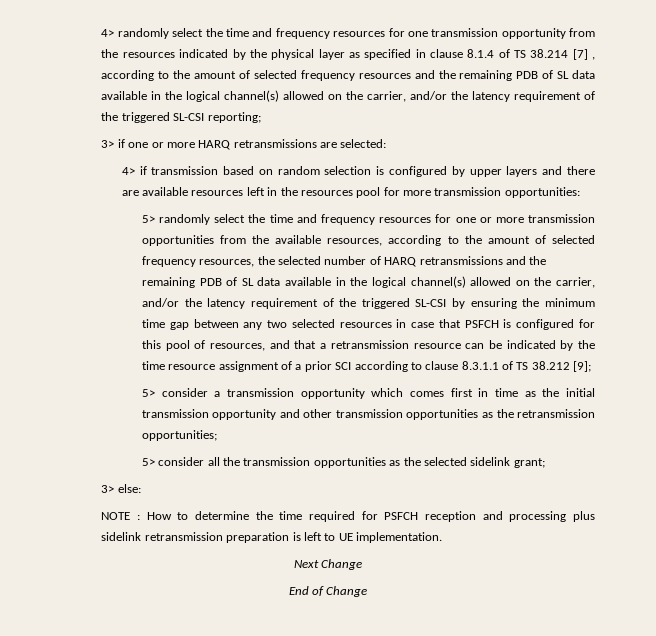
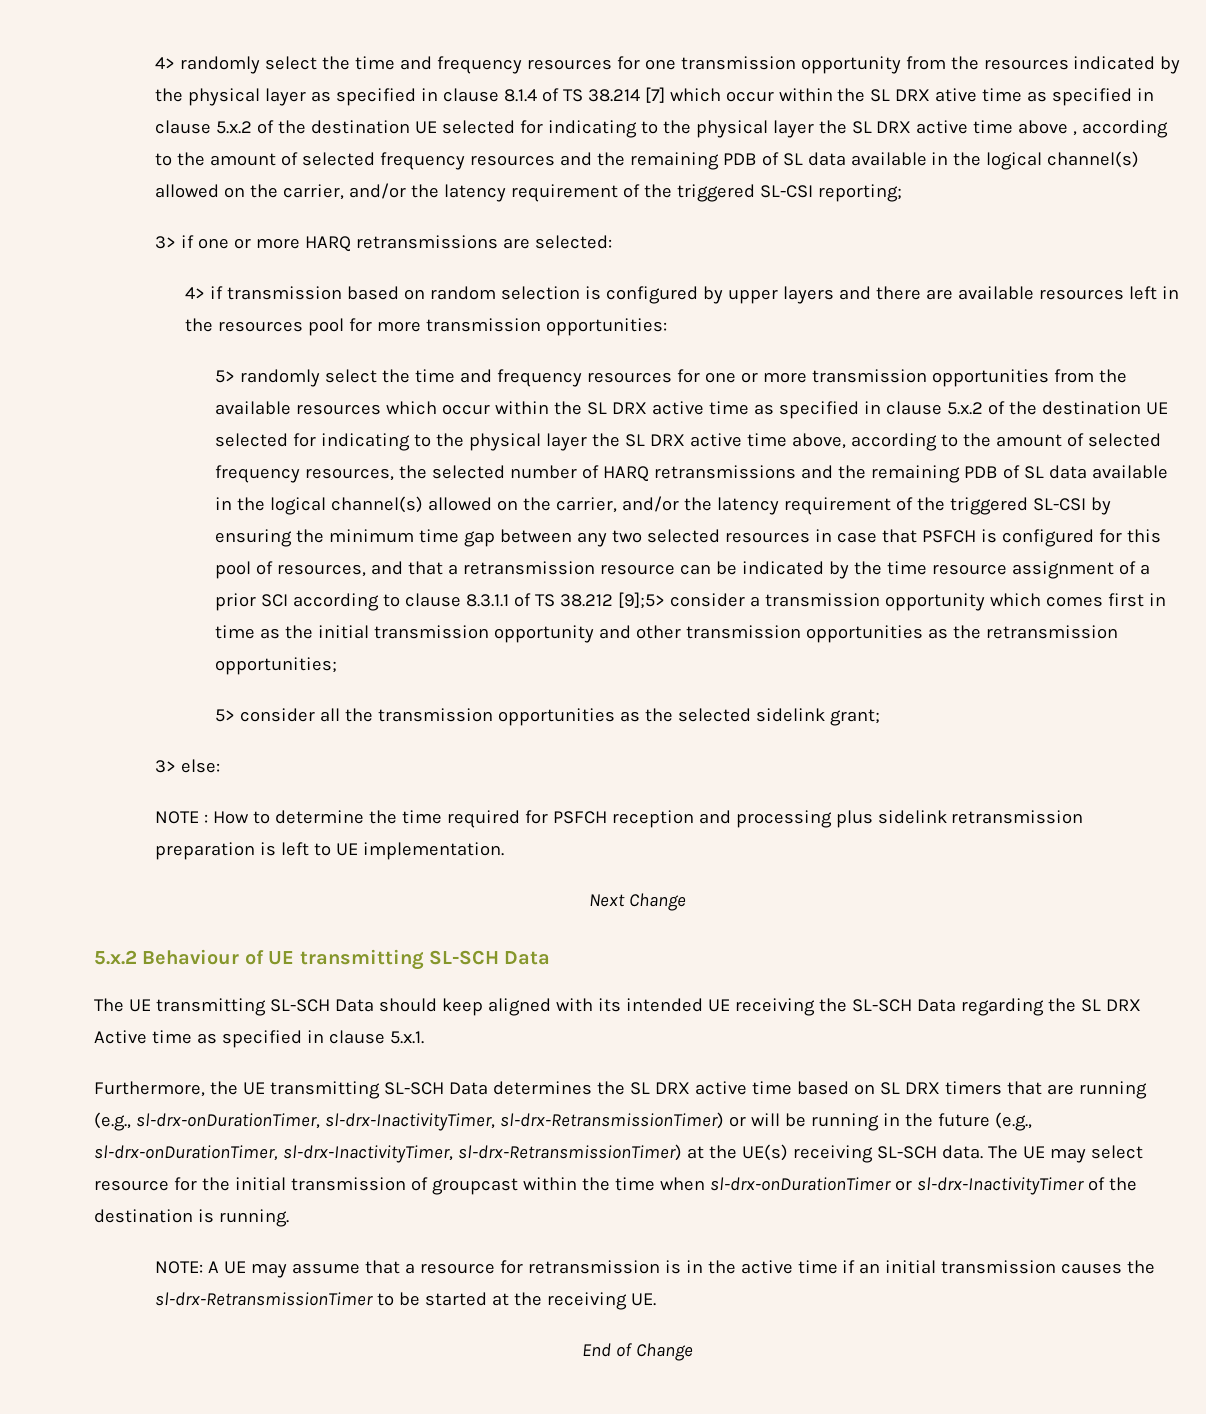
- 4> randomly select the time and frequency resources for one transmission opportunity from the resources indicated by the physical layer as specified in clause 8.1.4 of TS 38.214 [7] , according to the amount of selected frequency resources and the remaining PDB of SL data available in the logical channel(s) allowed on the carrier, and/or the latency requirement of the triggered SL-CSI reporting;
+ 4> randomly select the time and frequency resources for one transmission opportunity from the resources indicated by the physical layer as specified in clause 8.1.4 of TS 38.214 [7] which occur within the SL DRX ative time as specified in clause 5.x.2 of the destination UE selected for indicating to the physical layer the SL DRX active time above , according to the amount of selected frequency resources and the remaining PDB of SL data available in the logical channel(s) allowed on the carrier, and/or the latency requirement of the triggered SL-CSI reporting;
- 5> randomly select the time and frequency resources for one or more transmission opportunities from the available resources, according to the amount of selected frequency resources, the selected number of HARQ retransmissions and the remaining PDB of SL data available in the logical channel(s) allowed on the carrier, and/or the latency requirement of the triggered SL-CSI by ensuring the minimum time gap between any two selected resources in case that PSFCH is configured for this pool of resources, and that a retransmission resource can be indicated by the time resource assignment of a prior SCI according to clause 8.3.1.1 of TS 38.212 [9];
- 5> consider a transmission opportunity which comes first in time as the initial transmission opportunity and other transmission opportunities as the retransmission opportunities;
+ 5> randomly select the time and frequency resources for one or more transmission opportunities from the available resources which occur within the SL DRX active time as specified in clause 5.x.2 of the destination UE selected for indicating to the physical layer the SL DRX active time above, according to the amount of selected frequency resources, the selected number of HARQ retransmissions and the remaining PDB of SL data available in the logical channel(s) allowed on the carrier, and/or the latency requirement of the triggered SL-CSI by ensuring the minimum time gap between any two selected resources in case that PSFCH is configured for this pool of resources, and that a retransmission resource can be indicated by the time resource assignment of a prior SCI according to clause 8.3.1.1 of TS 38.212 [9];5> consider a transmission opportunity which comes first in time as the initial transmission opportunity and other transmission opportunities as the retransmission opportunities;
+ 5.x.2 Behaviour of UE transmitting SL-SCH Data
+ The UE transmitting SL-SCH Data should keep aligned with its intended UE receiving the SL-SCH Data regarding the SL DRX Active time as specified in clause 5.x.1.
+ Furthermore, the UE transmitting SL-SCH Data determines the SL DRX active time based on SL DRX timers that are running (e.g., sl-drx-onDurationTimer, sl-drx-InactivityTimer, sl-drx-RetransmissionTimer) or will be running in the future (e.g., sl-drx-onDurationTimer, sl-drx-InactivityTimer, sl-drx-RetransmissionTimer) at the UE(s) receiving SL-SCH data. The UE may select resource for the initial transmission of groupcast within the time when sl-drx-onDurationTimer or sl-drx-InactivityTimer of the destination is running.
+ NOTE: A UE may assume that a resource for retransmission is in the active time if an initial transmission causes the sl-drx-RetransmissionTimer to be started at the receiving UE.

